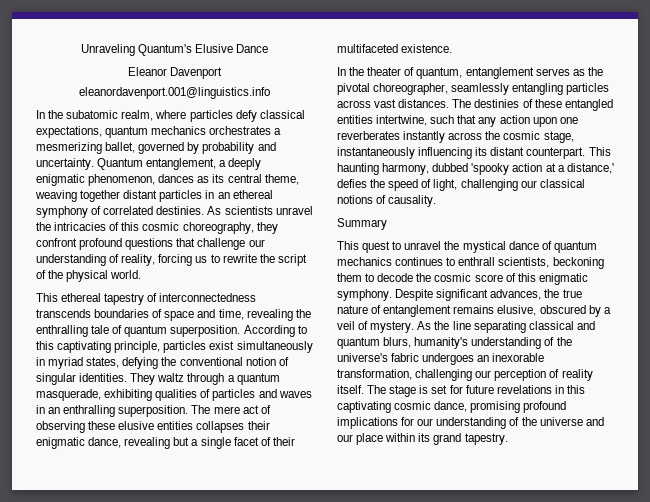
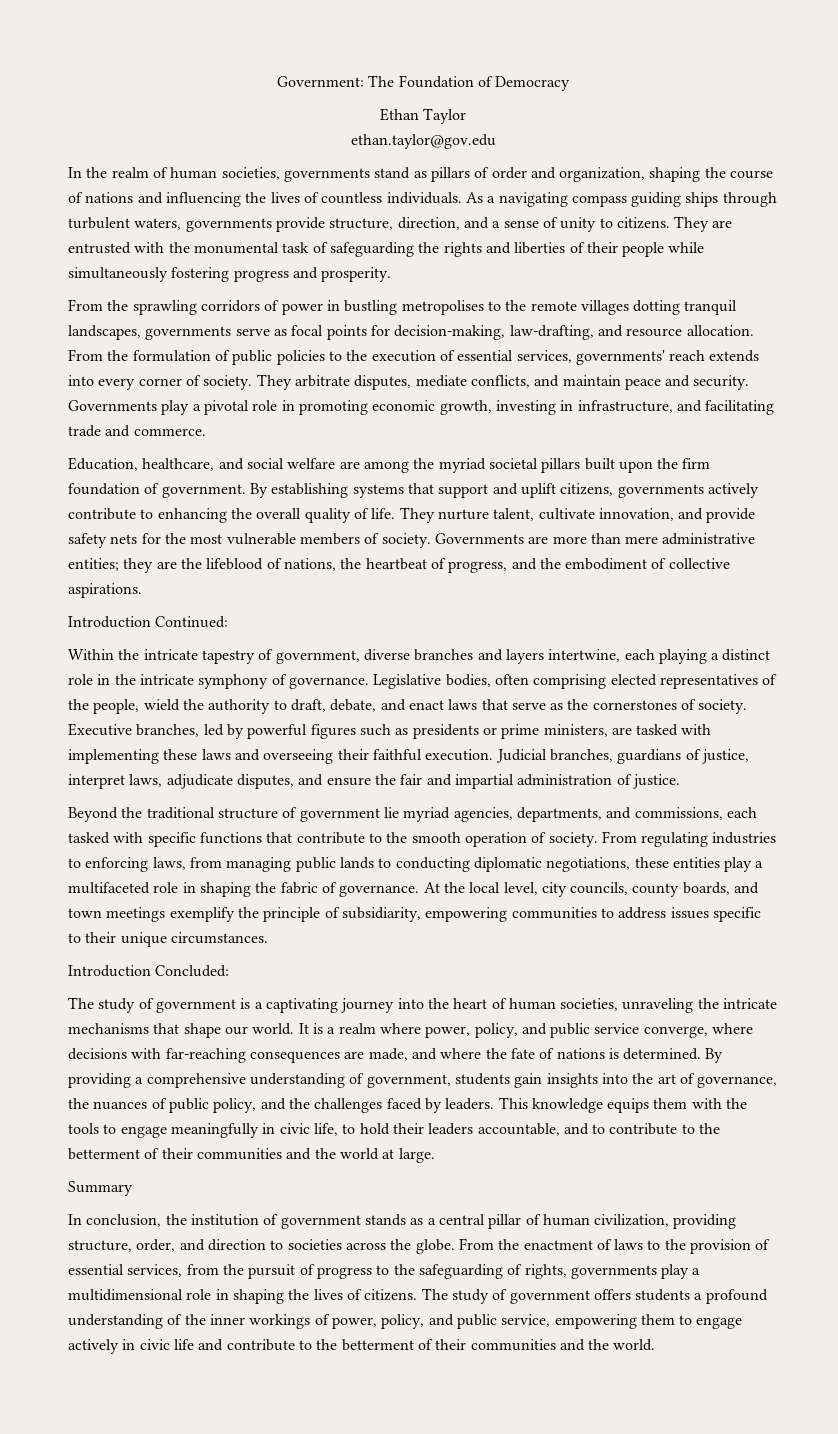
- Unraveling Quantum's Elusive Dance
- Eleanor Davenport
- eleanordavenport.001@linguistics.info
- In the subatomic realm, where particles defy classical expectations, quantum mechanics orchestrates a mesmerizing ballet, governed by probability and uncertainty. Quantum entanglement, a deeply enigmatic phenomenon, dances as its central theme, weaving together distant particles in an ethereal symphony of correlated destinies. As scientists unravel the intricacies of this cosmic choreography, they confront profound questions that challenge our understanding of reality, forcing us to rewrite the script of the physical world.
- This ethereal tapestry of interconnectedness transcends boundaries of space and time, revealing the enthralling tale of quantum superposition. According to this captivating principle, particles exist simultaneously in myriad states, defying the conventional notion of singular identities. They waltz through a quantum masquerade, exhibiting qualities of particles and waves in an enthralling superposition. The mere act of observing these elusive entities collapses their enigmatic dance, revealing but a single facet of their multifaceted existence.
- In the theater of quantum, entanglement serves as the pivotal choreographer, seamlessly entangling particles across vast distances. The destinies of these entangled entities intertwine, such that any action upon one reverberates instantly across the cosmic stage, instantaneously influencing its distant counterpart. This haunting harmony, dubbed 'spooky action at a distance,' defies the speed of light, challenging our classical notions of causality.
+ Government: The Foundation of Democracy
+ Ethan Taylor
+ ethan.taylor@gov.edu
+ In the realm of human societies, governments stand as pillars of order and organization, shaping the course of nations and influencing the lives of countless individuals. As a navigating compass guiding ships through turbulent waters, governments provide structure, direction, and a sense of unity to citizens. They are entrusted with the monumental task of safeguarding the rights and liberties of their people while simultaneously fostering progress and prosperity.
+ From the sprawling corridors of power in bustling metropolises to the remote villages dotting tranquil landscapes, governments serve as focal points for decision-making, law-drafting, and resource allocation. From the formulation of public policies to the execution of essential services, governments' reach extends into every corner of society. They arbitrate disputes, mediate conflicts, and maintain peace and security. Governments play a pivotal role in promoting economic growth, investing in infrastructure, and facilitating trade and commerce.
+ Education, healthcare, and social welfare are among the myriad societal pillars built upon the firm foundation of government. By establishing systems that support and uplift citizens, governments actively contribute to enhancing the overall quality of life. They nurture talent, cultivate innovation, and provide safety nets for the most vulnerable members of society. Governments are more than mere administrative entities; they are the lifeblood of nations, the heartbeat of progress, and the embodiment of collective aspirations.
+ Introduction Continued:
+ Within the intricate tapestry of government, diverse branches and layers intertwine, each playing a distinct role in the intricate symphony of governance. Legislative bodies, often comprising elected representatives of the people, wield the authority to draft, debate, and enact laws that serve as the cornerstones of society. Executive branches, led by powerful figures such as presidents or prime ministers, are tasked with implementing these laws and overseeing their faithful execution. Judicial branches, guardians of justice, interpret laws, adjudicate disputes, and ensure the fair and impartial administration of justice.
+ Beyond the traditional structure of government lie myriad agencies, departments, and commissions, each tasked with specific functions that contribute to the smooth operation of society. From regulating industries to enforcing laws, from managing public lands to conducting diplomatic negotiations, these entities play a multifaceted role in shaping the fabric of governance. At the local level, city councils, county boards, and town meetings exemplify the principle of subsidiarity, empowering communities to address issues specific to their unique circumstances.
+ Introduction Concluded:
+ The study of government is a captivating journey into the heart of human societies, unraveling the intricate mechanisms that shape our world. It is a realm where power, policy, and public service converge, where decisions with far-reaching consequences are made, and where the fate of nations is determined. By providing a comprehensive understanding of government, students gain insights into the art of governance, the nuances of public policy, and the challenges faced by leaders. This knowledge equips them with the tools to engage meaningfully in civic life, to hold their leaders accountable, and to contribute to the betterment of their communities and the world at large.
  Summary
- This quest to unravel the mystical dance of quantum mechanics continues to enthrall scientists, beckoning them to decode the cosmic score of this enigmatic symphony. Despite significant advances, the true nature of entanglement remains elusive, obscured by a veil of mystery. As the line separating classical and quantum blurs, humanity's understanding of the universe's fabric undergoes an inexorable transformation, challenging our perception of reality itself. The stage is set for future revelations in this captivating cosmic dance, promising profound implications for our understanding of the universe and our place within its grand tapestry.
+ In conclusion, the institution of government stands as a central pillar of human civilization, providing structure, order, and direction to societies across the globe. From the enactment of laws to the provision of essential services, from the pursuit of progress to the safeguarding of rights, governments play a multidimensional role in shaping the lives of citizens. The study of government offers students a profound understanding of the inner workings of power, policy, and public service, empowering them to engage actively in civic life and contribute to the betterment of their communities and the world.

